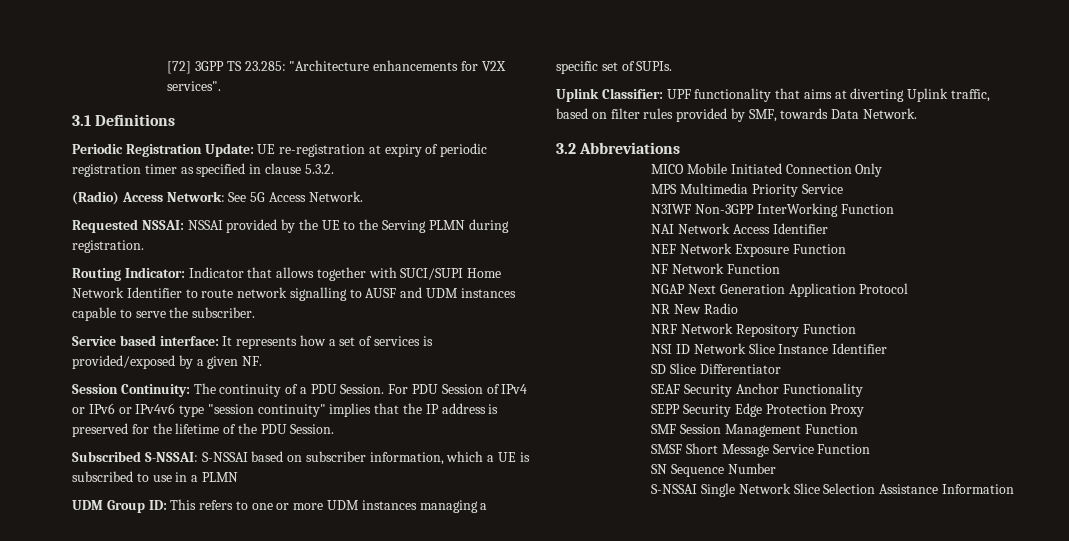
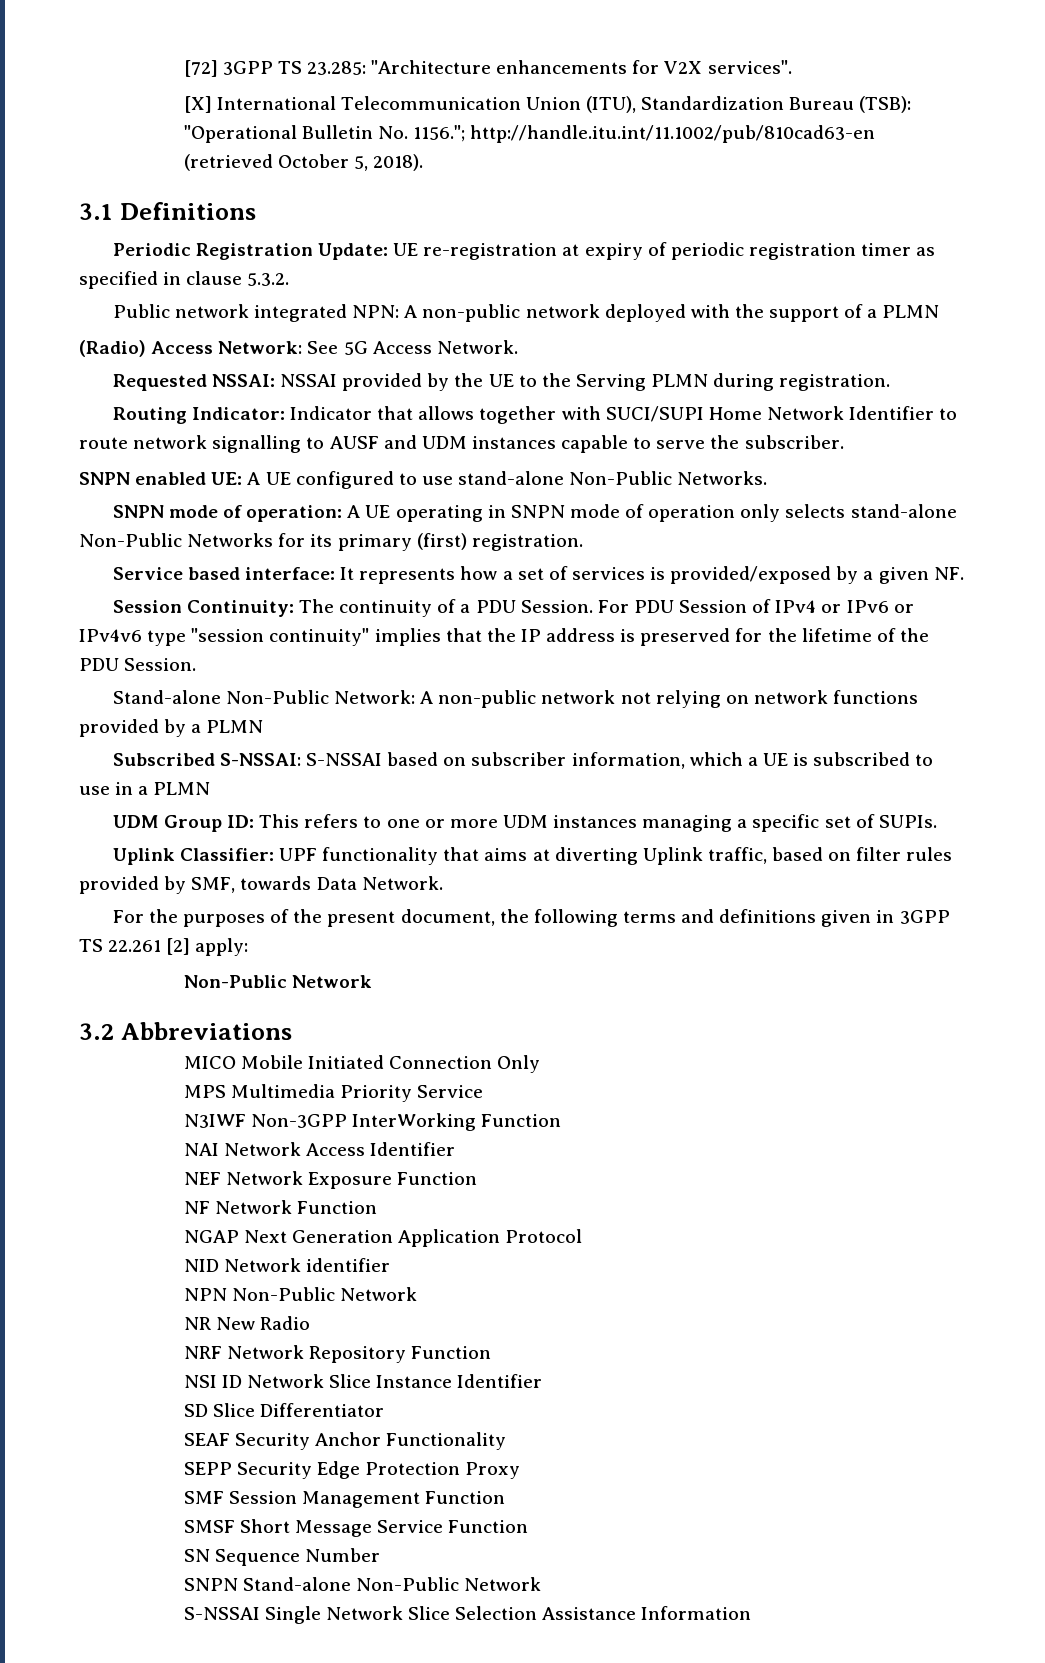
+ [X] International Telecommunication Union (ITU), Standardization Bureau (TSB): "Operational Bulletin No. 1156."; http://handle.itu.int/11.1002/pub/810cad63-en (retrieved October 5, 2018).
+ Public network integrated NPN: A non-public network deployed with the support of a PLMN
+ SNPN enabled UE: A UE configured to use stand-alone Non-Public Networks.
+ SNPN mode of operation: A UE operating in SNPN mode of operation only selects stand-alone Non-Public Networks for its primary (first) registration.
+ Stand-alone Non-Public Network: A non-public network not relying on network functions provided by a PLMN
+ For the purposes of the present document, the following terms and definitions given in 3GPP TS 22.261 [2] apply:
+ Non-Public Network
+ NID Network identifier
+ NPN Non-Public Network
+ SNPN Stand-alone Non-Public Network

